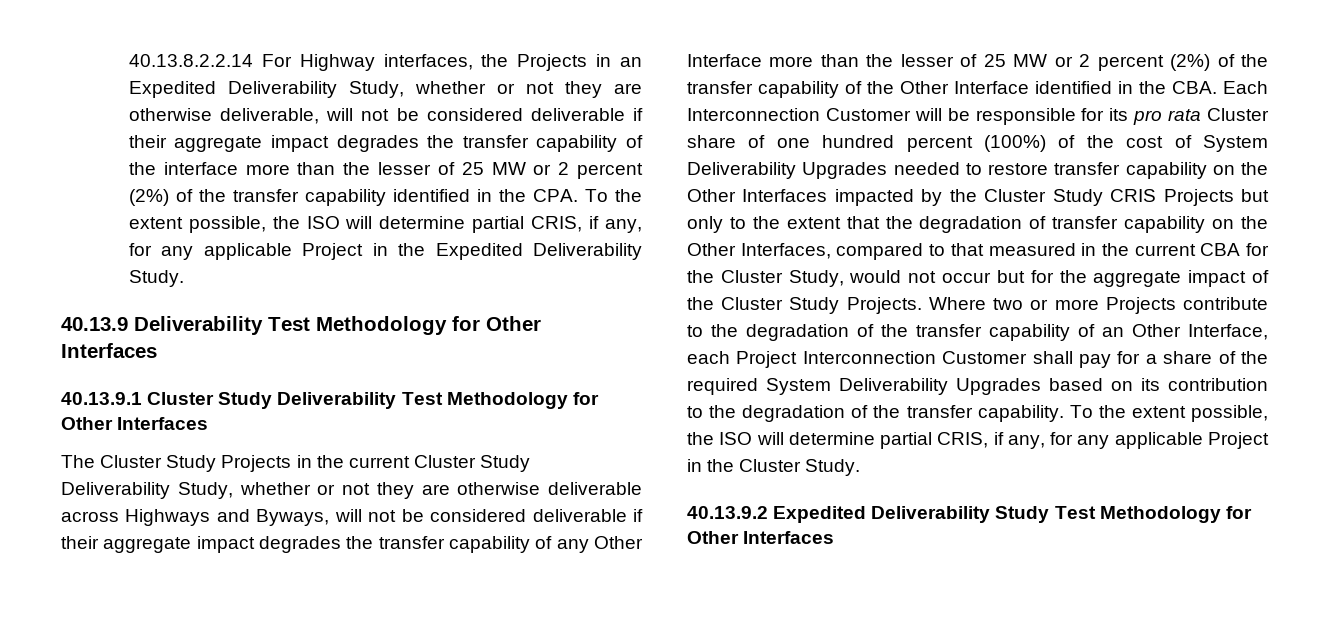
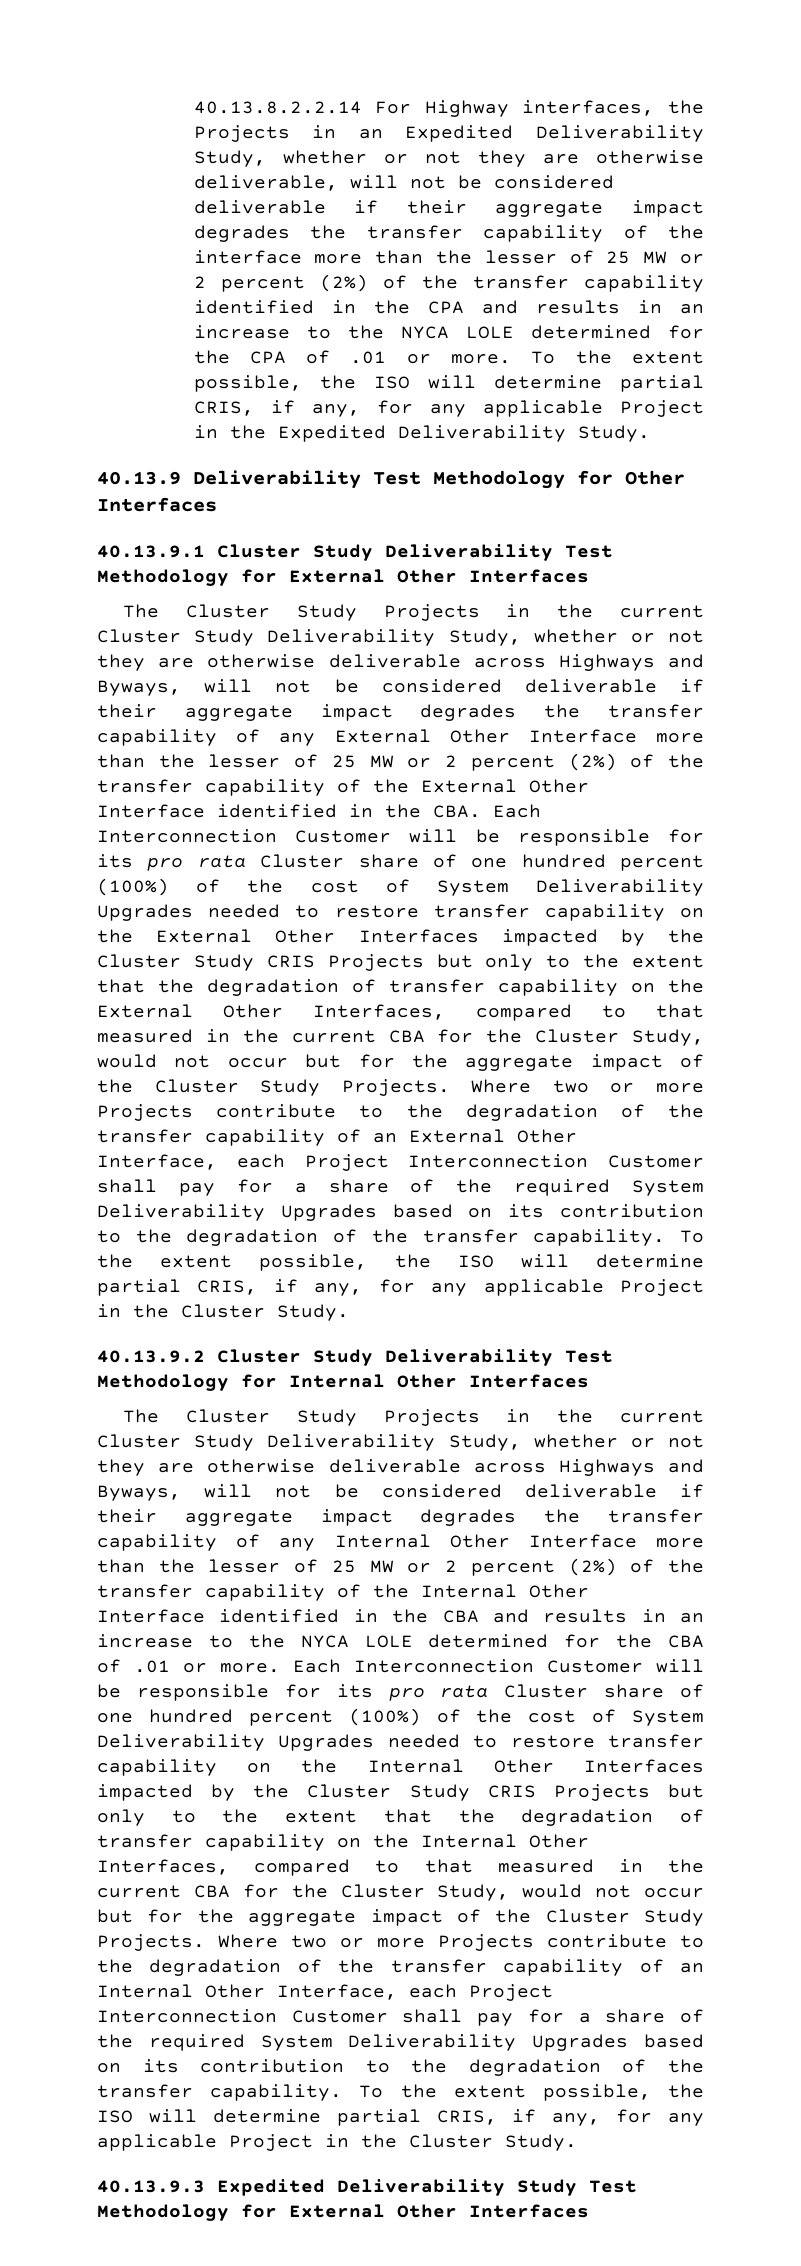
- 40.13.8.2.2.14 For Highway interfaces, the Projects in an Expedited Deliverability Study, whether or not they are otherwise deliverable, will not be considered deliverable if their aggregate impact degrades the transfer capability of the interface more than the lesser of 25 MW or 2 percent (2%) of the transfer capability identified in the CPA. To the extent possible, the ISO will determine partial CRIS, if any, for any applicable Project in the Expedited Deliverability Study.
+ 40.13.8.2.2.14 For Highway interfaces, the Projects in an Expedited Deliverability Study, whether or not they are otherwise deliverable, will not be considered deliverable if their aggregate impact degrades the transfer capability of the interface more than the lesser of 25 MW or 2 percent (2%) of the transfer capability identified in the CPA and results in an increase to the NYCA LOLE determined for the CPA of .01 or more. To the extent possible, the ISO will determine partial CRIS, if any, for any applicable Project in the Expedited Deliverability Study.
- 40.13.9.1 Cluster Study Deliverability Test Methodology for Other Interfaces
+ 40.13.9.1 Cluster Study Deliverability Test Methodology for External Other Interfaces
- The Cluster Study Projects in the current Cluster Study Deliverability Study, whether or not they are otherwise deliverable across Highways and Byways, will not be considered deliverable if their aggregate impact degrades the transfer capability of any Other Interface more than the lesser of 25 MW or 2 percent (2%) of the transfer capability of the Other Interface identified in the CBA. Each Interconnection Customer will be responsible for its pro rata Cluster share of one hundred percent (100%) of the cost of System Deliverability Upgrades needed to restore transfer capability on the Other Interfaces impacted by the Cluster Study CRIS Projects but only to the extent that the degradation of transfer capability on the Other Interfaces, compared to that measured in the current CBA for the Cluster Study, would not occur but for the aggregate impact of the Cluster Study Projects.
+ The Cluster Study Projects in the current Cluster Study Deliverability Study, whether or not they are otherwise deliverable across Highways and Byways, will not be considered deliverable if their aggregate impact degrades the transfer capability of any External Other Interface more than the lesser of 25 MW or 2 percent (2%) of the transfer capability of the External Other Interface identified in the CBA. Each Interconnection Customer will be responsible for its pro rata Cluster share of one hundred percent (100%) of the cost of System Deliverability Upgrades needed to restore transfer capability on the External Other Interfaces impacted by the Cluster Study CRIS Projects but only to the extent that the degradation of transfer capability on the External Other Interfaces, compared to that measured in the current CBA for the Cluster Study, would not occur but for the aggregate impact of the Cluster Study Projects.
- Where two or more Projects contribute to the degradation of the transfer capability of an Other Interface, each Project Interconnection Customer shall pay for a share of the required System Deliverability Upgrades based on its contribution to the degradation of the transfer capability.
+ Where two or more Projects contribute to the degradation of the transfer capability of an External Other Interface, each Project Interconnection Customer shall pay for a share of the required System Deliverability Upgrades based on its contribution to the degradation of the transfer capability.
- 40.13.9.2 Expedited Deliverability Study Test Methodology for Other Interfaces
+ 40.13.9.2 Cluster Study Deliverability Test Methodology for Internal Other Interfaces
+ The Cluster Study Projects in the current Cluster Study Deliverability Study, whether or not they are otherwise deliverable across Highways and Byways, will not be considered deliverable if their aggregate impact degrades the transfer capability of any Internal Other Interface more than the lesser of 25 MW or 2 percent (2%) of the transfer capability of the Internal Other Interface identified in the CBA and results in an increase to the NYCA LOLE determined for the CBA of .01 or more. Each Interconnection Customer will be responsible for its pro rata Cluster share of one hundred percent (100%) of the cost of System Deliverability Upgrades needed to restore transfer capability on the Internal Other Interfaces impacted by the Cluster Study CRIS Projects but only to the extent that the degradation of transfer capability on the Internal Other Interfaces, compared to that measured in the current CBA for the Cluster Study, would not occur but for the aggregate impact of the Cluster Study Projects. Where two or more Projects contribute to the degradation of the transfer capability of an Internal Other Interface, each Project Interconnection Customer shall pay for a share of the required System Deliverability Upgrades based on its contribution to the degradation of the transfer capability. To the extent possible, the ISO will determine partial CRIS, if any, for any applicable Project in the Cluster Study.
+ 40.13.9.3 Expedited Deliverability Study Test Methodology for External Other Interfaces

